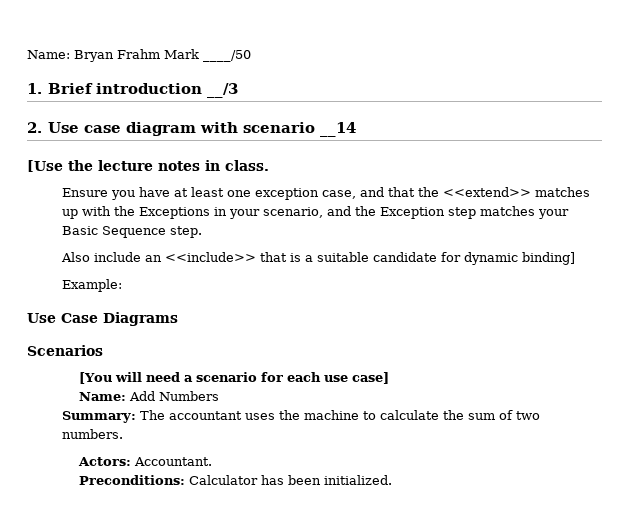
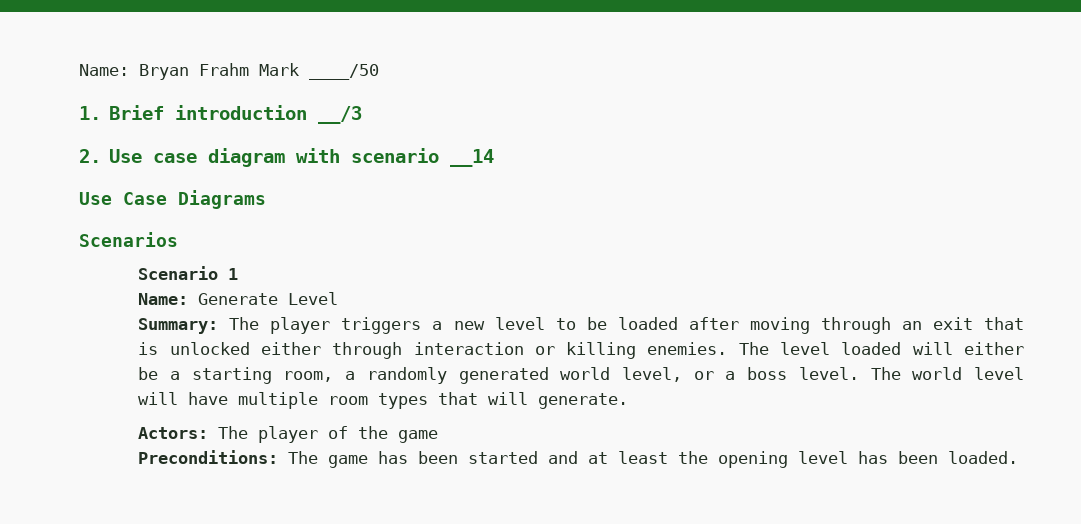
- [Use the lecture notes in class.
- Ensure you have at least one exception case, and that the <<extend>> matches up with the Exceptions in your scenario, and the Exception step matches your Basic Sequence step.
- Also include an <<include>> that is a suitable candidate for dynamic binding]
- Example:
  Use Case Diagrams
  Scenarios
- [You will need a scenario for each use case]
- Name: Add Numbers
+ Scenario 1
+ Name: Generate Level
- Summary: The accountant uses the machine to calculate the sum of two numbers.
- Actors: Accountant.
- Preconditions: Calculator has been initialized.
+ Summary: The player triggers a new level to be loaded after moving through an exit that is unlocked either through interaction or killing enemies. The level loaded will either be a starting room, a randomly generated world level, or a boss level. The world level will have multiple room types that will generate.
+ Actors: The player of the game
+ Preconditions: The game has been started and at least the opening level has been loaded.

